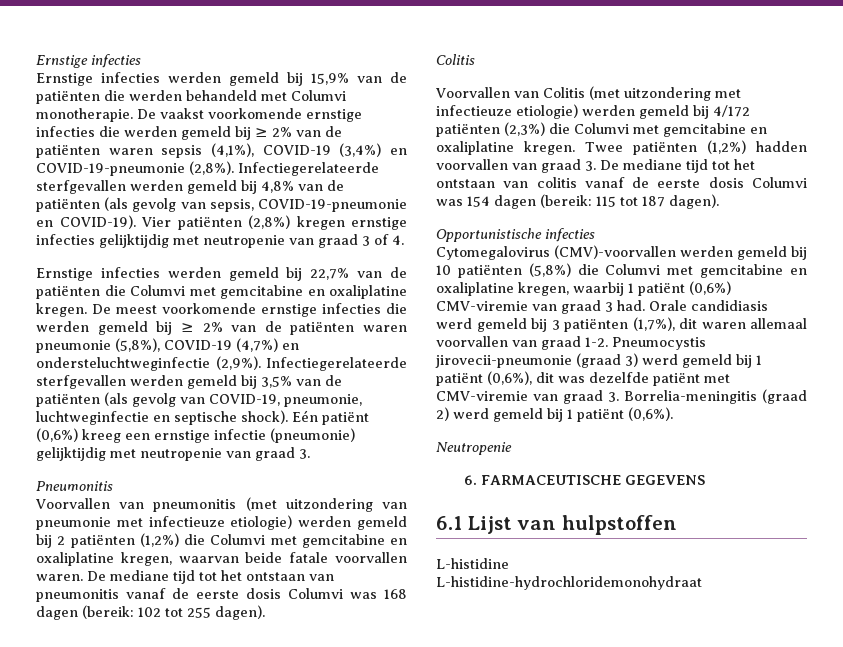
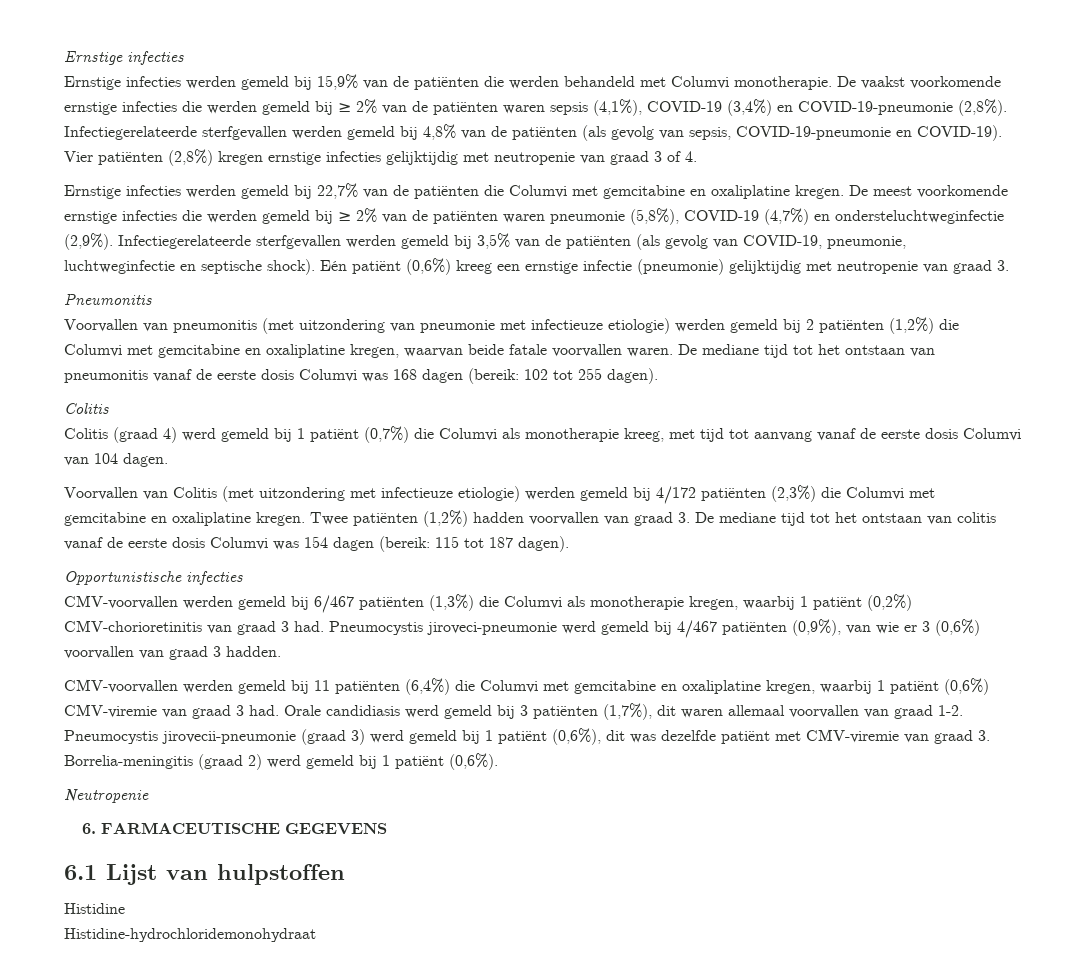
+ Colitis (graad 4) werd gemeld bij 1 patiënt (0,7%) die Columvi als monotherapie kreeg, met tijd tot aanvang vanaf de eerste dosis Columvi van 104 dagen.
- Cytomegalovirus (CMV)-voorvallen werden gemeld bij 10 patiënten (5,8%) die Columvi met gemcitabine en oxaliplatine kregen, waarbij 1 patiënt (0,6%) CMV-viremie van graad 3 had.
+ CMV-voorvallen werden gemeld bij 6/467 patiënten (1,3%) die Columvi als monotherapie kregen, waarbij 1 patiënt (0,2%) CMV-chorioretinitis van graad 3 had. Pneumocystis jiroveci-pneumonie werd gemeld bij 4/467 patiënten (0,9%), van wie er 3 (0,6%) voorvallen van graad 3 hadden.
+ CMV-voorvallen werden gemeld bij 11 patiënten (6,4%) die Columvi met gemcitabine en oxaliplatine kregen, waarbij 1 patiënt (0,6%) CMV-viremie van graad 3 had.
- L-histidine
- L-histidine-hydrochloridemonohydraat
+ Histidine
+ Histidine-hydrochloridemonohydraat

